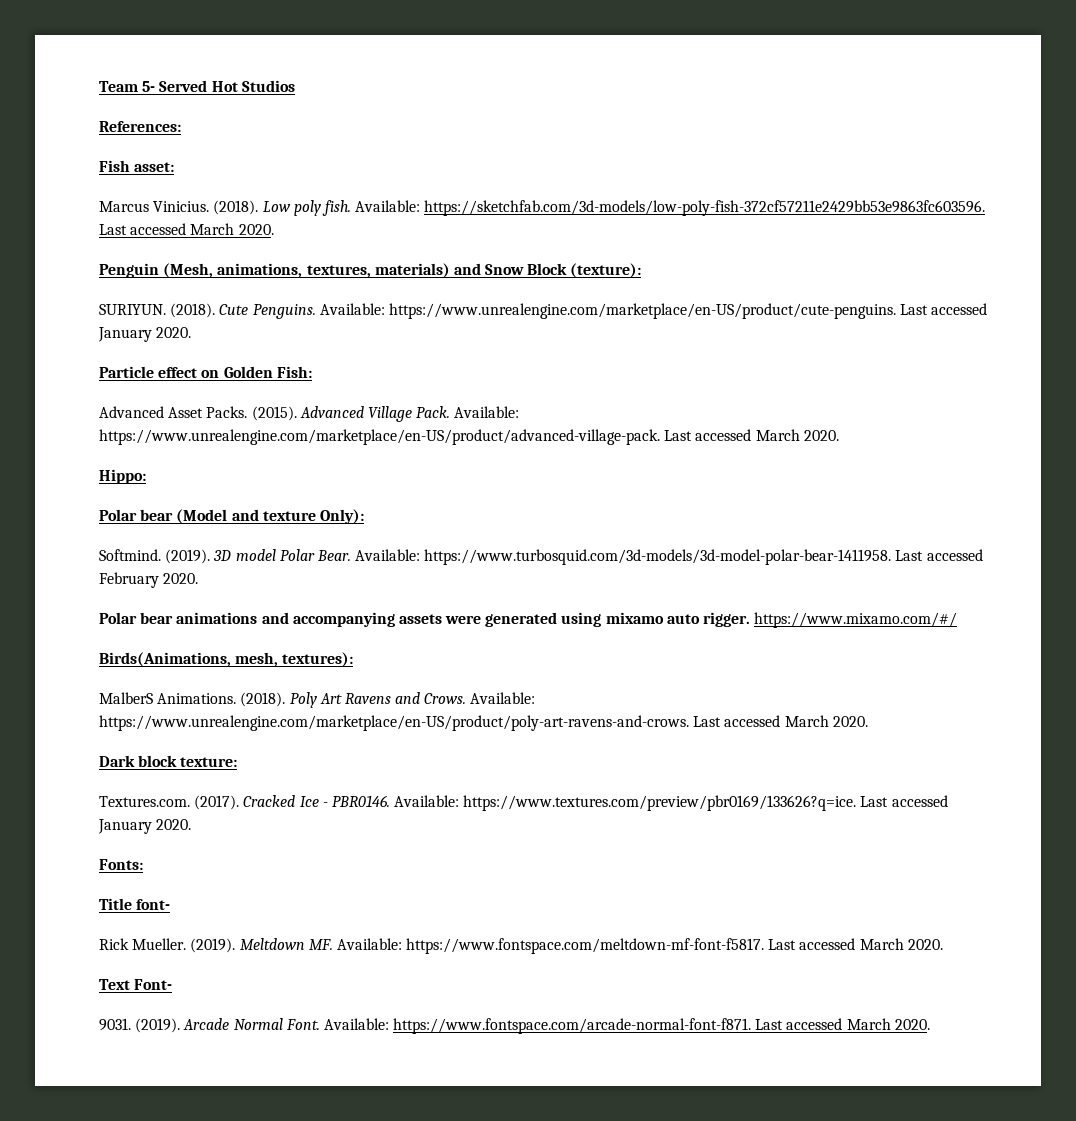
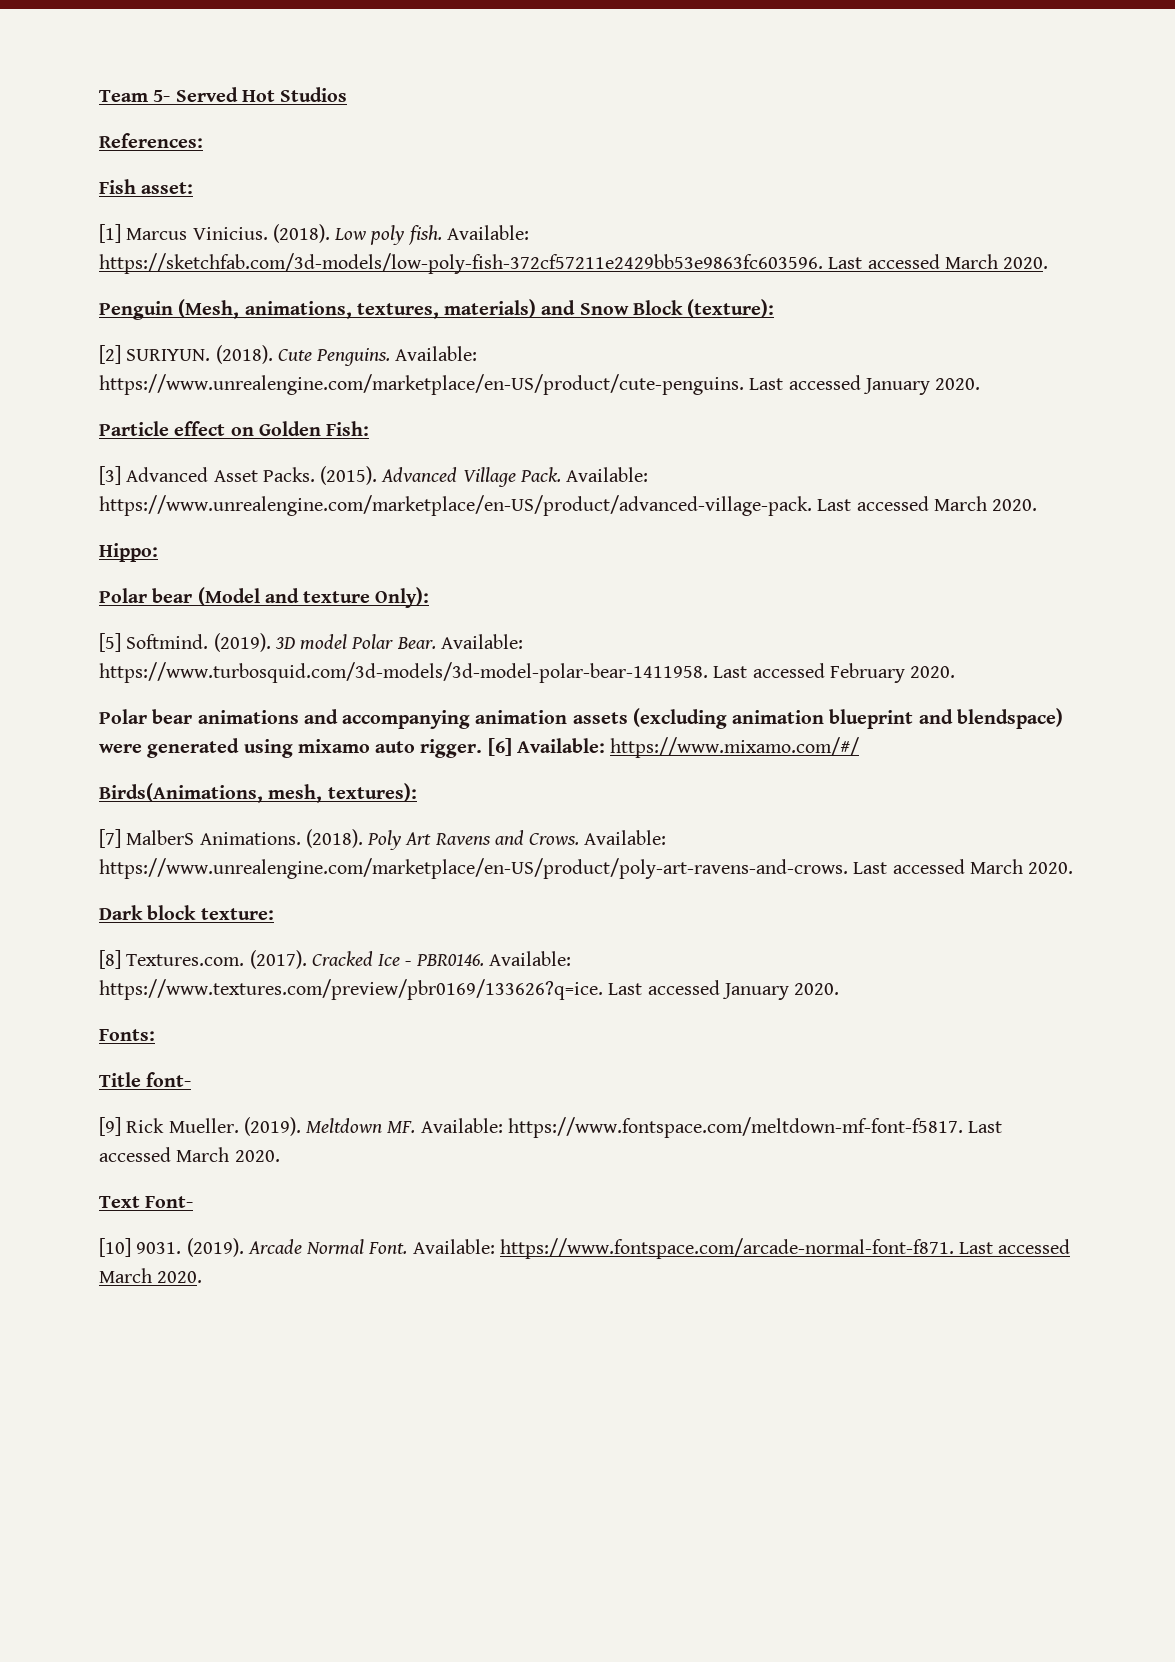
- Marcus Vinicius.
+ [1] Marcus Vinicius.
- SURIYUN.
+ [2] SURIYUN.
- Advanced Asset Packs.
+ [3] Advanced Asset Packs.
- Softmind.
+ [5] Softmind.
- Polar bear animations and accompanying assets were generated using mixamo auto rigger. https://www.mixamo.com/#/
+ Polar bear animations and accompanying animation assets (excluding animation blueprint and blendspace) were generated using mixamo auto rigger. [6] Available: https://www.mixamo.com/#/
- MalberS Animations.
+ [7] MalberS Animations.
- Textures.com. (2017).
+ [8] Textures.com. (2017).
- Rick Mueller.
+ [9] Rick Mueller.
- 9031.
+ [10] 9031.

